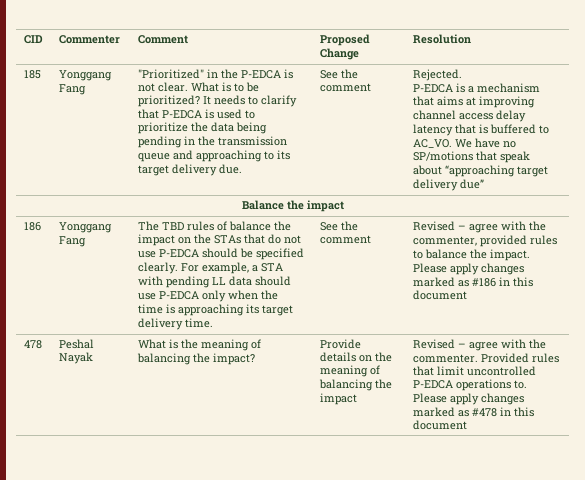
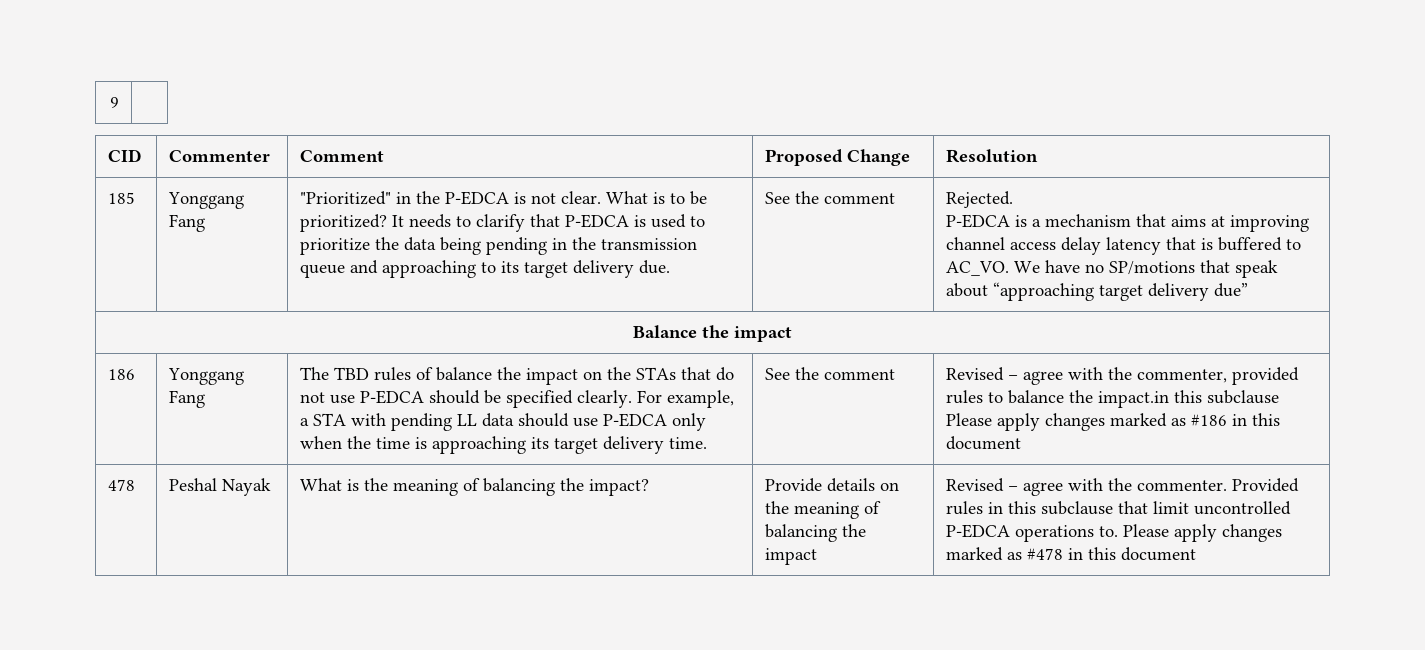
+ 9 |
- Revised – agree with the commenter, provided rules to balance the impact. Please apply changes marked as #186 in this document
+ Revised – agree with the commenter, provided rules to balance the impact.in this subclause Please apply changes marked as #186 in this document
- Provided rules that limit uncontrolled P-EDCA operations to.
+ Provided rules in this subclause that limit uncontrolled P-EDCA operations to.

